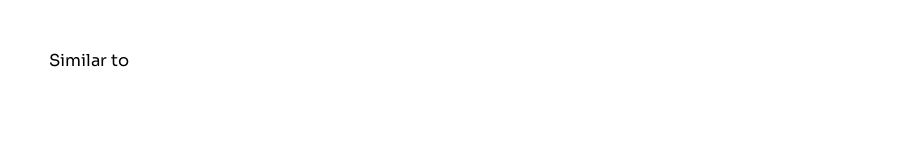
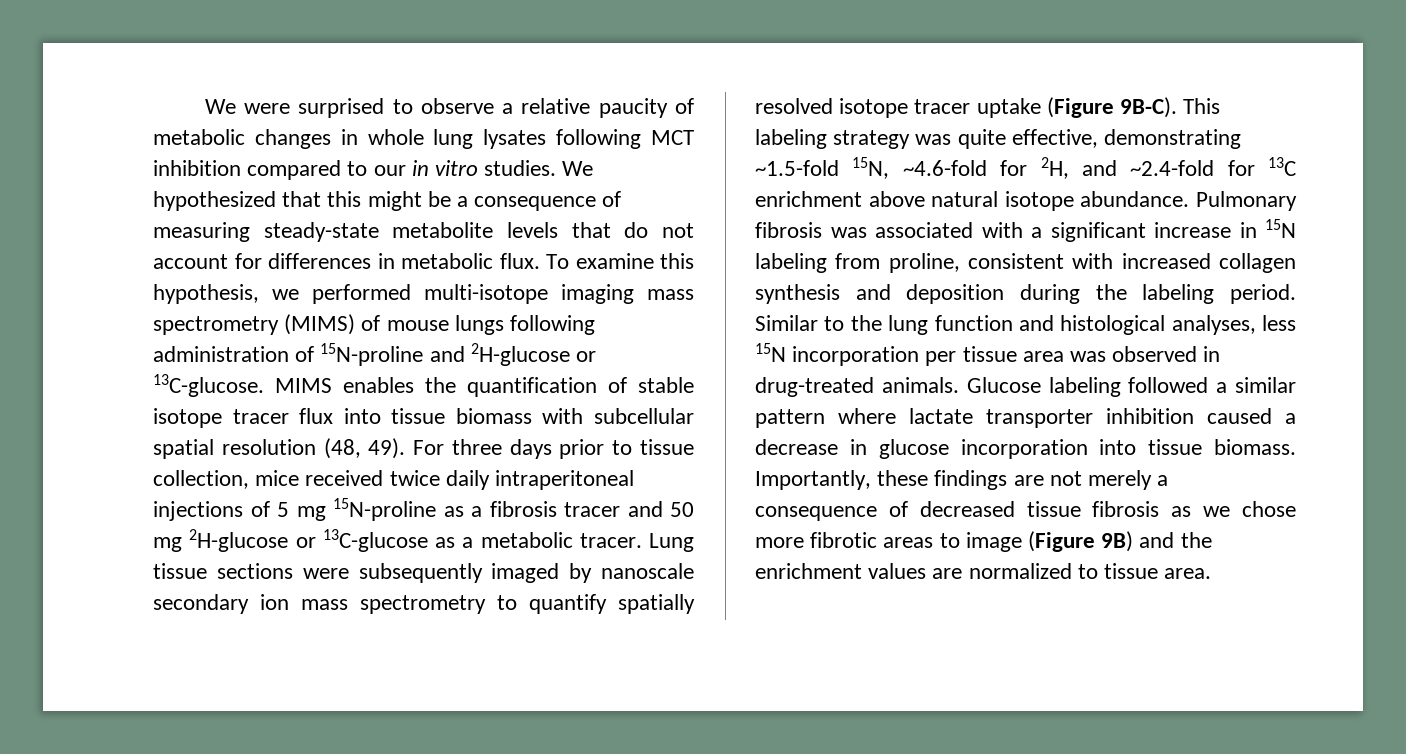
- Similar to
+ We were surprised to observe a relative paucity of metabolic changes in whole lung lysates following MCT inhibition compared to our in vitro studies. We hypothesized that this might be a consequence of measuring steady-state metabolite levels that do not account for differences in metabolic flux. To examine this hypothesis, we performed multi-isotope imaging mass spectrometry (MIMS) of mouse lungs following administration of 15N-proline and 2H-glucose or 13C-glucose. MIMS enables the quantification of stable isotope tracer flux into tissue biomass with subcellular spatial resolution (48, 49). For three days prior to tissue collection, mice received twice daily intraperitoneal injections of 5 mg 15N-proline as a fibrosis tracer and 50 mg 2H-glucose or 13C-glucose as a metabolic tracer. Lung tissue sections were subsequently imaged by nanoscale secondary ion mass spectrometry to quantify spatially resolved isotope tracer uptake (Figure 9B-C). This labeling strategy was quite effective, demonstrating ~1.5-fold 15N, ~4.6-fold for 2H, and ~2.4-fold for 13C enrichment above natural isotope abundance. Pulmonary fibrosis was associated with a significant increase in 15N labeling from proline, consistent with increased collagen synthesis and deposition during the labeling period. Similar to the lung function and histological analyses, less 15N incorporation per tissue area was observed in drug-treated animals. Glucose labeling followed a similar pattern where lactate transporter inhibition caused a decrease in glucose incorporation into tissue biomass. Importantly, these findings are not merely a consequence of decreased tissue fibrosis as we chose more fibrotic areas to image (Figure 9B) and the enrichment values are normalized to tissue area.

